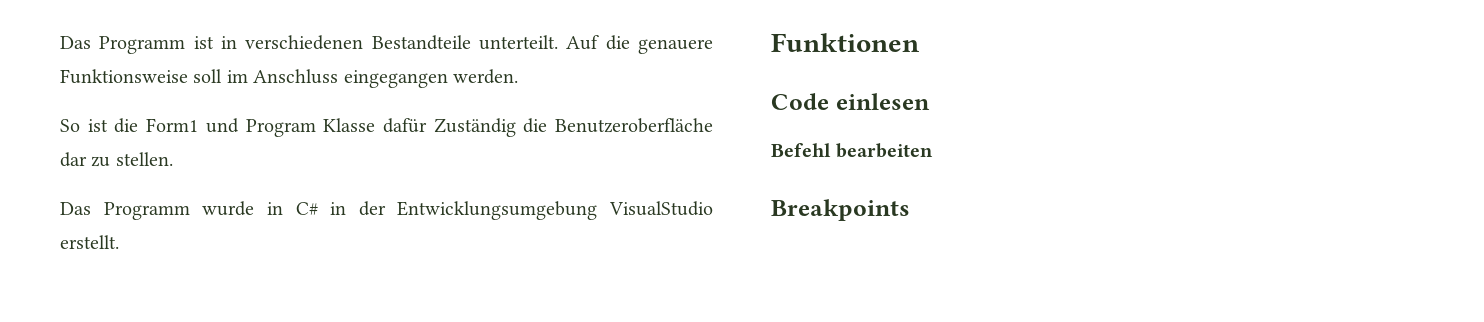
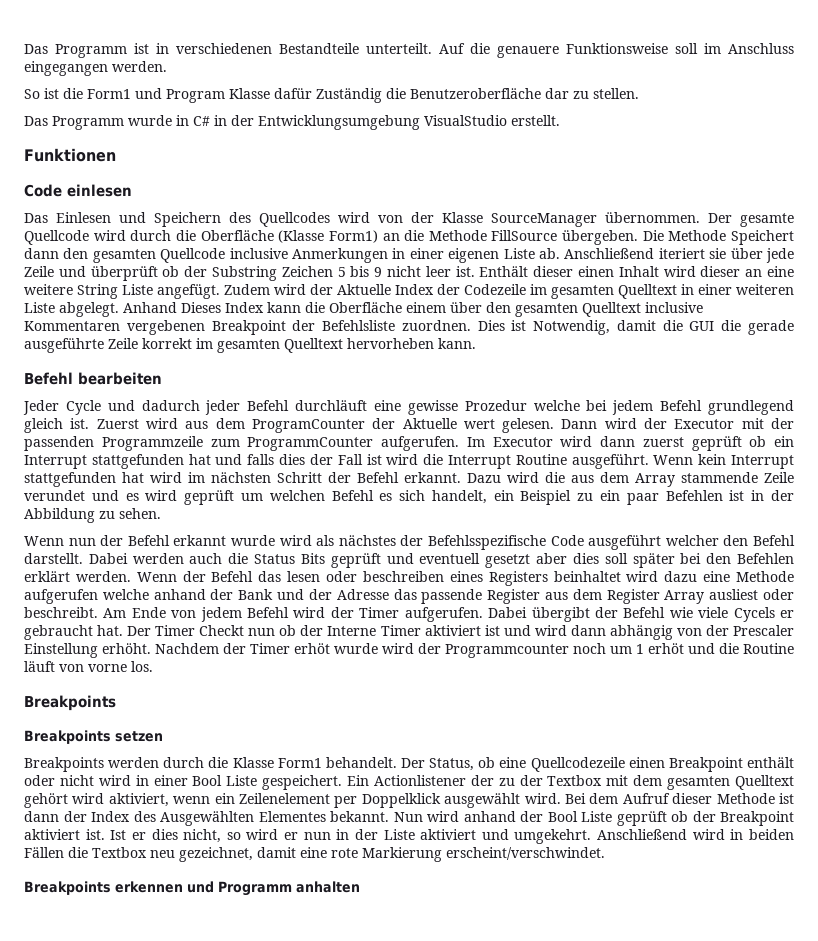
+ Das Einlesen und Speichern des Quellcodes wird von der Klasse SourceManager übernommen. Der gesamte Quellcode wird durch die Oberfläche (Klasse Form1) an die Methode FillSource übergeben. Die Methode Speichert dann den gesamten Quellcode inclusive Anmerkungen in einer eigenen Liste ab. Anschließend iteriert sie über jede Zeile und überprüft ob der Substring Zeichen 5 bis 9 nicht leer ist. Enthält dieser einen Inhalt wird dieser an eine weitere String Liste angefügt. Zudem wird der Aktuelle Index der Codezeile im gesamten Quelltext in einer weiteren Liste abgelegt. Anhand Dieses Index kann die Oberfläche einem über den gesamten Quelltext inclusive Kommentaren vergebenen Breakpoint der Befehlsliste zuordnen. Dies ist Notwendig, damit die GUI die gerade ausgeführte Zeile korrekt im gesamten Quelltext hervorheben kann.
  Befehl bearbeiten
+ Jeder Cycle und dadurch jeder Befehl durchläuft eine gewisse Prozedur welche bei jedem Befehl grundlegend gleich ist. Zuerst wird aus dem ProgramCounter der Aktuelle wert gelesen. Dann wird der Executor mit der passenden Programmzeile zum ProgrammCounter aufgerufen. Im Executor wird dann zuerst geprüft ob ein Interrupt stattgefunden hat und falls dies der Fall ist wird die Interrupt Routine ausgeführt. Wenn kein Interrupt stattgefunden hat wird im nächsten Schritt der Befehl erkannt. Dazu wird die aus dem Array stammende Zeile verundet und es wird geprüft um welchen Befehl es sich handelt, ein Beispiel zu ein paar Befehlen ist in der Abbildung zu sehen.
+ Wenn nun der Befehl erkannt wurde wird als nächstes der Befehlsspezifische Code ausgeführt welcher den Befehl darstellt. Dabei werden auch die Status Bits geprüft und eventuell gesetzt aber dies soll später bei den Befehlen erklärt werden. Wenn der Befehl das lesen oder beschreiben eines Registers beinhaltet wird dazu eine Methode aufgerufen welche anhand der Bank und der Adresse das passende Register aus dem Register Array ausliest oder beschreibt. Am Ende von jedem Befehl wird der Timer aufgerufen. Dabei übergibt der Befehl wie viele Cycels er gebraucht hat. Der Timer Checkt nun ob der Interne Timer aktiviert ist und wird dann abhängig von der Prescaler Einstellung erhöht. Nachdem der Timer erhöt wurde wird der Programmcounter noch um 1 erhöt und die Routine läuft von vorne los.
  Breakpoints
+ Breakpoints setzen
+ Breakpoints werden durch die Klasse Form1 behandelt. Der Status, ob eine Quellcodezeile einen Breakpoint enthält oder nicht wird in einer Bool Liste gespeichert. Ein Actionlistener der zu der Textbox mit dem gesamten Quelltext gehört wird aktiviert, wenn ein Zeilenelement per Doppelklick ausgewählt wird. Bei dem Aufruf dieser Methode ist dann der Index des Ausgewählten Elementes bekannt. Nun wird anhand der Bool Liste geprüft ob der Breakpoint aktiviert ist. Ist er dies nicht, so wird er nun in der Liste aktiviert und umgekehrt. Anschließend wird in beiden Fällen die Textbox neu gezeichnet, damit eine rote Markierung erscheint/verschwindet.
+ Breakpoints erkennen und Programm anhalten

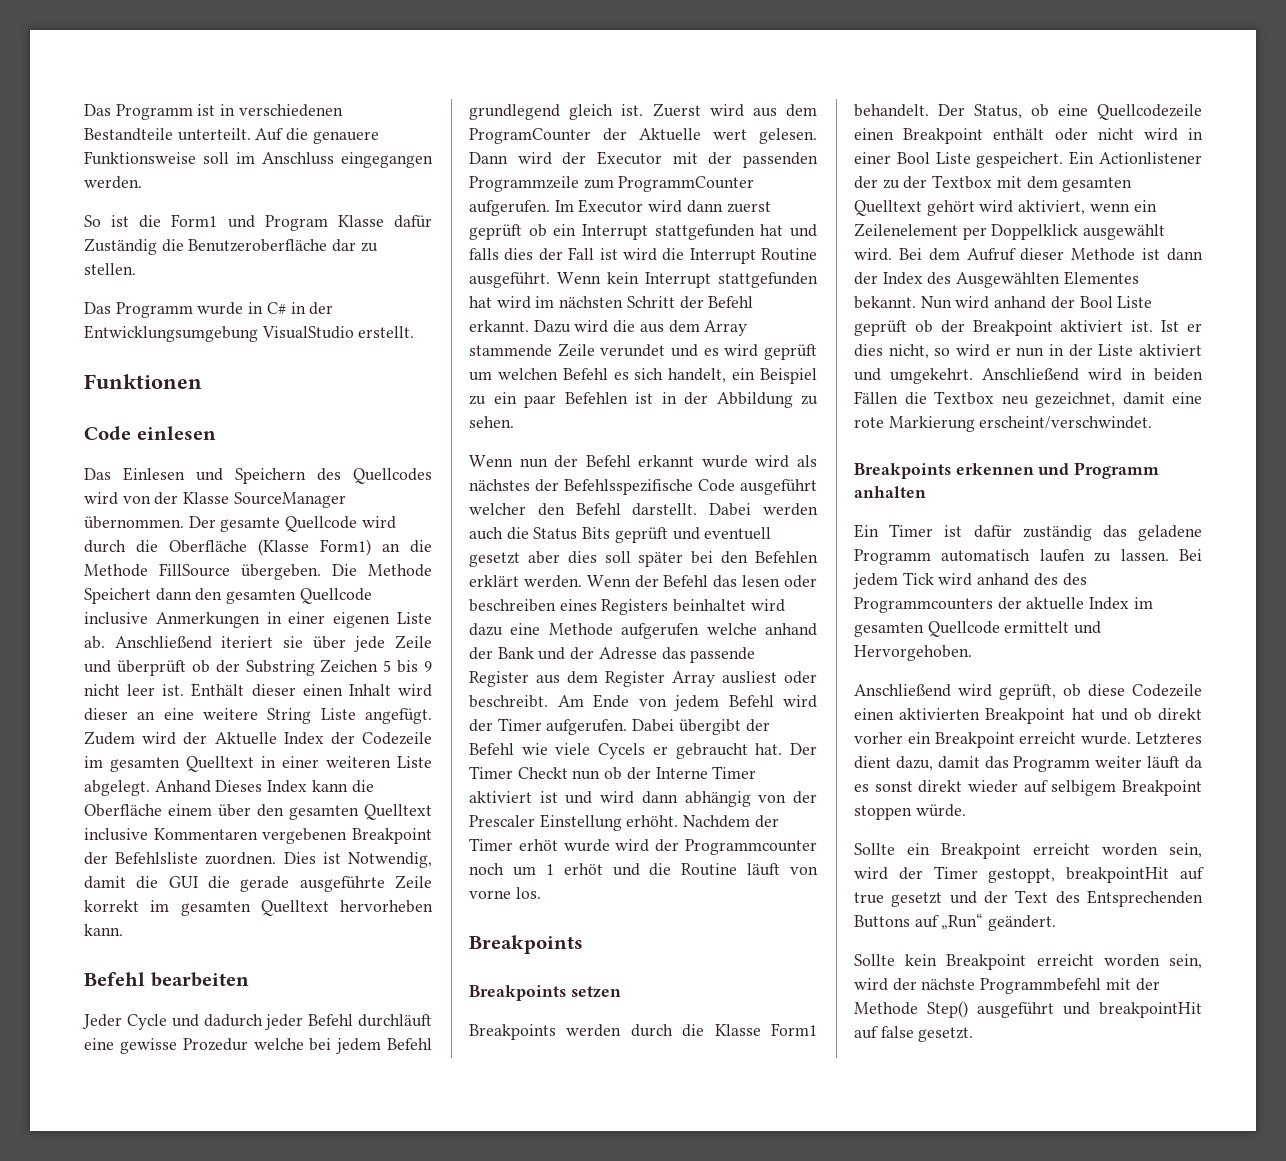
+ Ein Timer ist dafür zuständig das geladene Programm automatisch laufen zu lassen. Bei jedem Tick wird anhand des des Programmcounters der aktuelle Index im gesamten Quellcode ermittelt und Hervorgehoben.
+ Anschließend wird geprüft, ob diese Codezeile einen aktivierten Breakpoint hat und ob direkt vorher ein Breakpoint erreicht wurde. Letzteres dient dazu, damit das Programm weiter läuft da es sonst direkt wieder auf selbigem Breakpoint stoppen würde.
+ Sollte ein Breakpoint erreicht worden sein, wird der Timer gestoppt, breakpointHit auf true gesetzt und der Text des Entsprechenden Buttons auf „Run“ geändert.
+ Sollte kein Breakpoint erreicht worden sein, wird der nächste Programmbefehl mit der Methode Step() ausgeführt und breakpointHit auf false gesetzt.

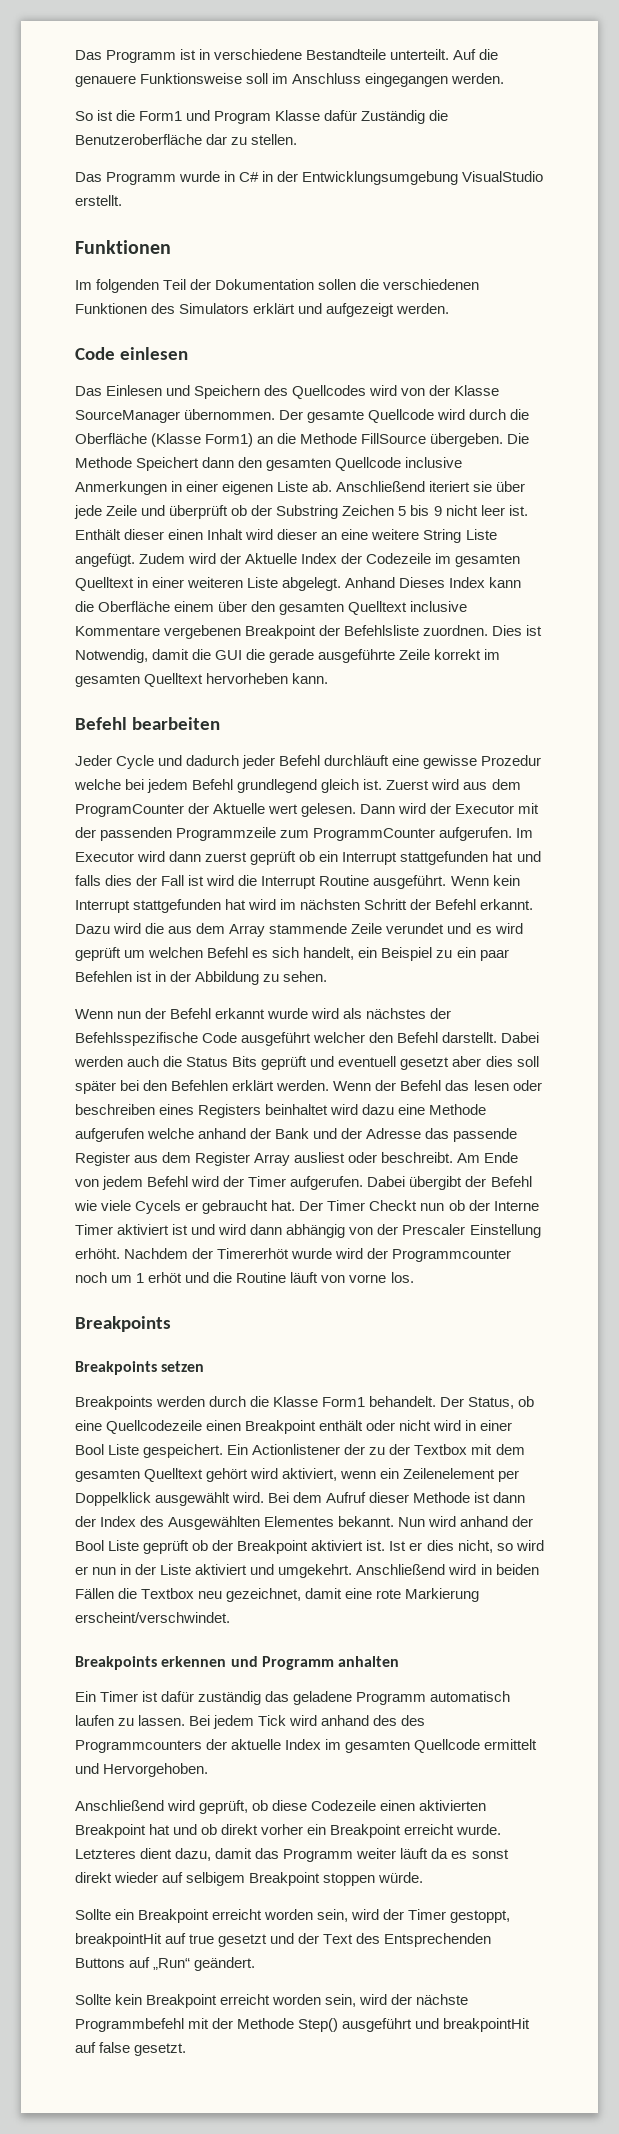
- Das Programm ist in verschiedenen Bestandteile unterteilt.
+ Das Programm ist in verschiedene Bestandteile unterteilt.
+ Im folgenden Teil der Dokumentation sollen die verschiedenen Funktionen des Simulators erklärt und aufgezeigt werden.
- Anhand Dieses Index kann die Oberfläche einem über den gesamten Quelltext inclusive Kommentaren vergebenen Breakpoint der Befehlsliste zuordnen.
+ Anhand Dieses Index kann die Oberfläche einem über den gesamten Quelltext inclusive Kommentare vergebenen Breakpoint der Befehlsliste zuordnen.
- Nachdem der Timer erhöt wurde wird der Programmcounter noch um 1 erhöt und die Routine läuft von vorne los.
+ Nachdem der Timererhöt wurde wird der Programmcounter noch um 1 erhöt und die Routine läuft von vorne los.

